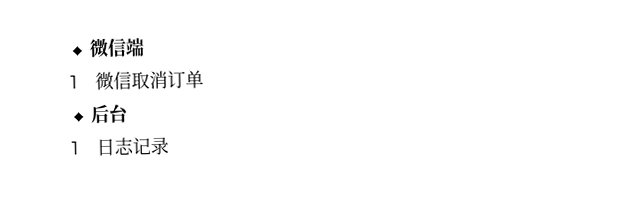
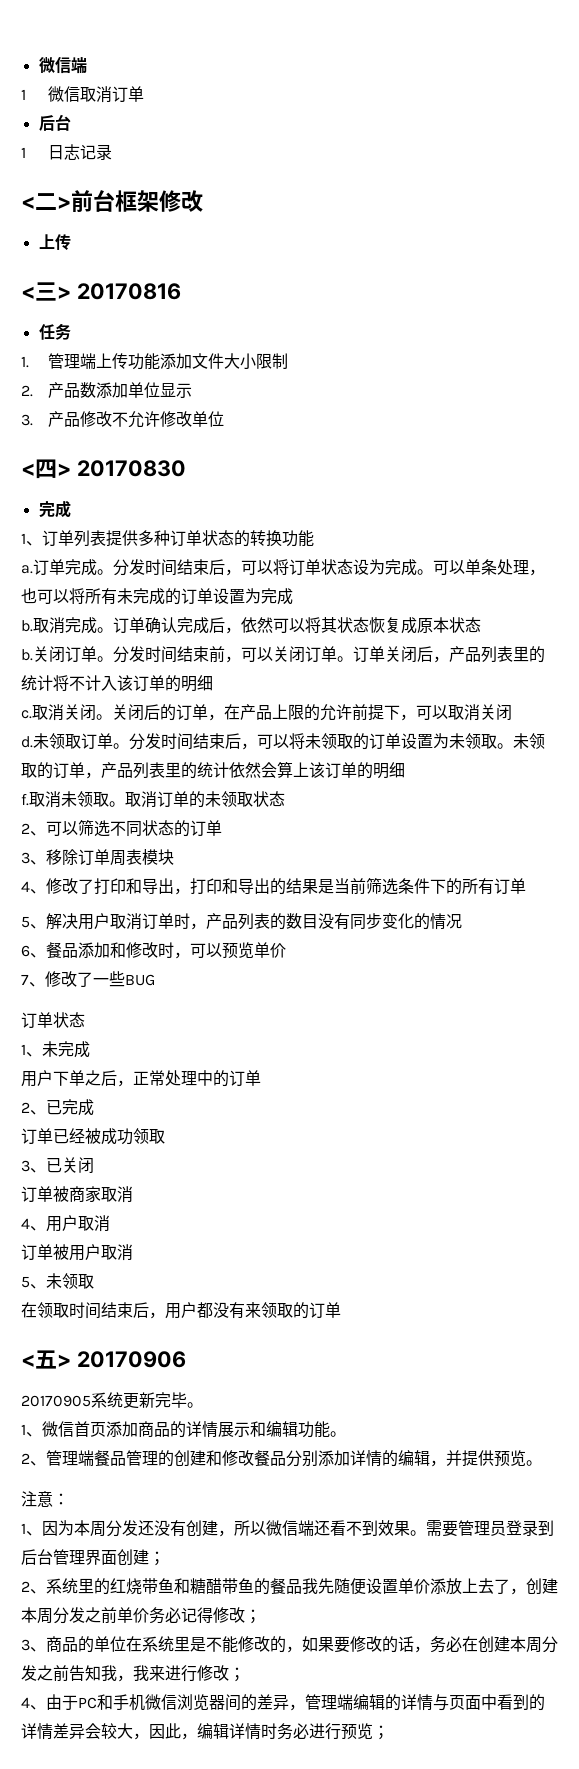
+ <二>前台框架修改
+ 上传
+ <三> 20170816
+ 任务
+ 1.管理端上传功能添加文件大小限制
+ 2.产品数添加单位显示
+ 3.产品修改不允许修改单位
+ <四> 20170830
+ 完成
+ 1、订单列表提供多种订单状态的转换功能
+ a.订单完成。分发时间结束后，可以将订单状态设为完成。可以单条处理，也可以将所有未完成的订单设置为完成
+ b.取消完成。订单确认完成后，依然可以将其状态恢复成原本状态
+ b.关闭订单。分发时间结束前，可以关闭订单。订单关闭后，产品列表里的统计将不计入该订单的明细
+ c.取消关闭。关闭后的订单，在产品上限的允许前提下，可以取消关闭
+ d.未领取订单。分发时间结束后，可以将未领取的订单设置为未领取。未领取的订单，产品列表里的统计依然会算上该订单的明细
+ f.取消未领取。取消订单的未领取状态
+ 2、可以筛选不同状态的订单
+ 3、移除订单周表模块
+ 4、修改了打印和导出，打印和导出的结果是当前筛选条件下的所有订单
+ 5、解决用户取消订单时，产品列表的数目没有同步变化的情况
+ 6、餐品添加和修改时，可以预览单价
+ 7、修改了一些BUG
+ 订单状态
+ 1、未完成
+ 用户下单之后，正常处理中的订单
+ 2、已完成
+ 订单已经被成功领取
+ 3、已关闭
+ 订单被商家取消
+ 4、用户取消
+ 订单被用户取消
+ 5、未领取
+ 在领取时间结束后，用户都没有来领取的订单
+ <五> 20170906
+ 20170905系统更新完毕。
+ 1、微信首页添加商品的详情展示和编辑功能。
+ 2、管理端餐品管理的创建和修改餐品分别添加详情的编辑，并提供预览。
+ 注意：
+ 1、因为本周分发还没有创建，所以微信端还看不到效果。需要管理员登录到后台管理界面创建；
+ 2、系统里的红烧带鱼和糖醋带鱼的餐品我先随便设置单价添放上去了，创建本周分发之前单价务必记得修改；
+ 3、商品的单位在系统里是不能修改的，如果要修改的话，务必在创建本周分发之前告知我，我来进行修改；
+ 4、由于PC和手机微信浏览器间的差异，管理端编辑的详情与页面中看到的详情差异会较大，因此，编辑详情时务必进行预览；

